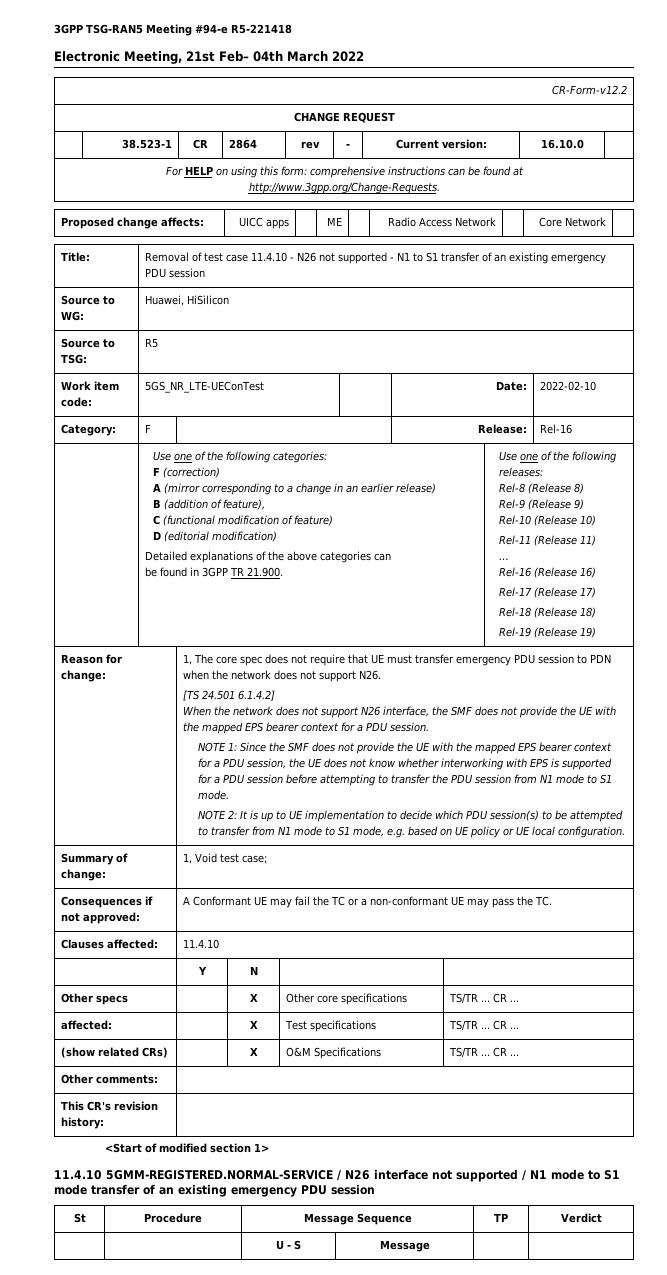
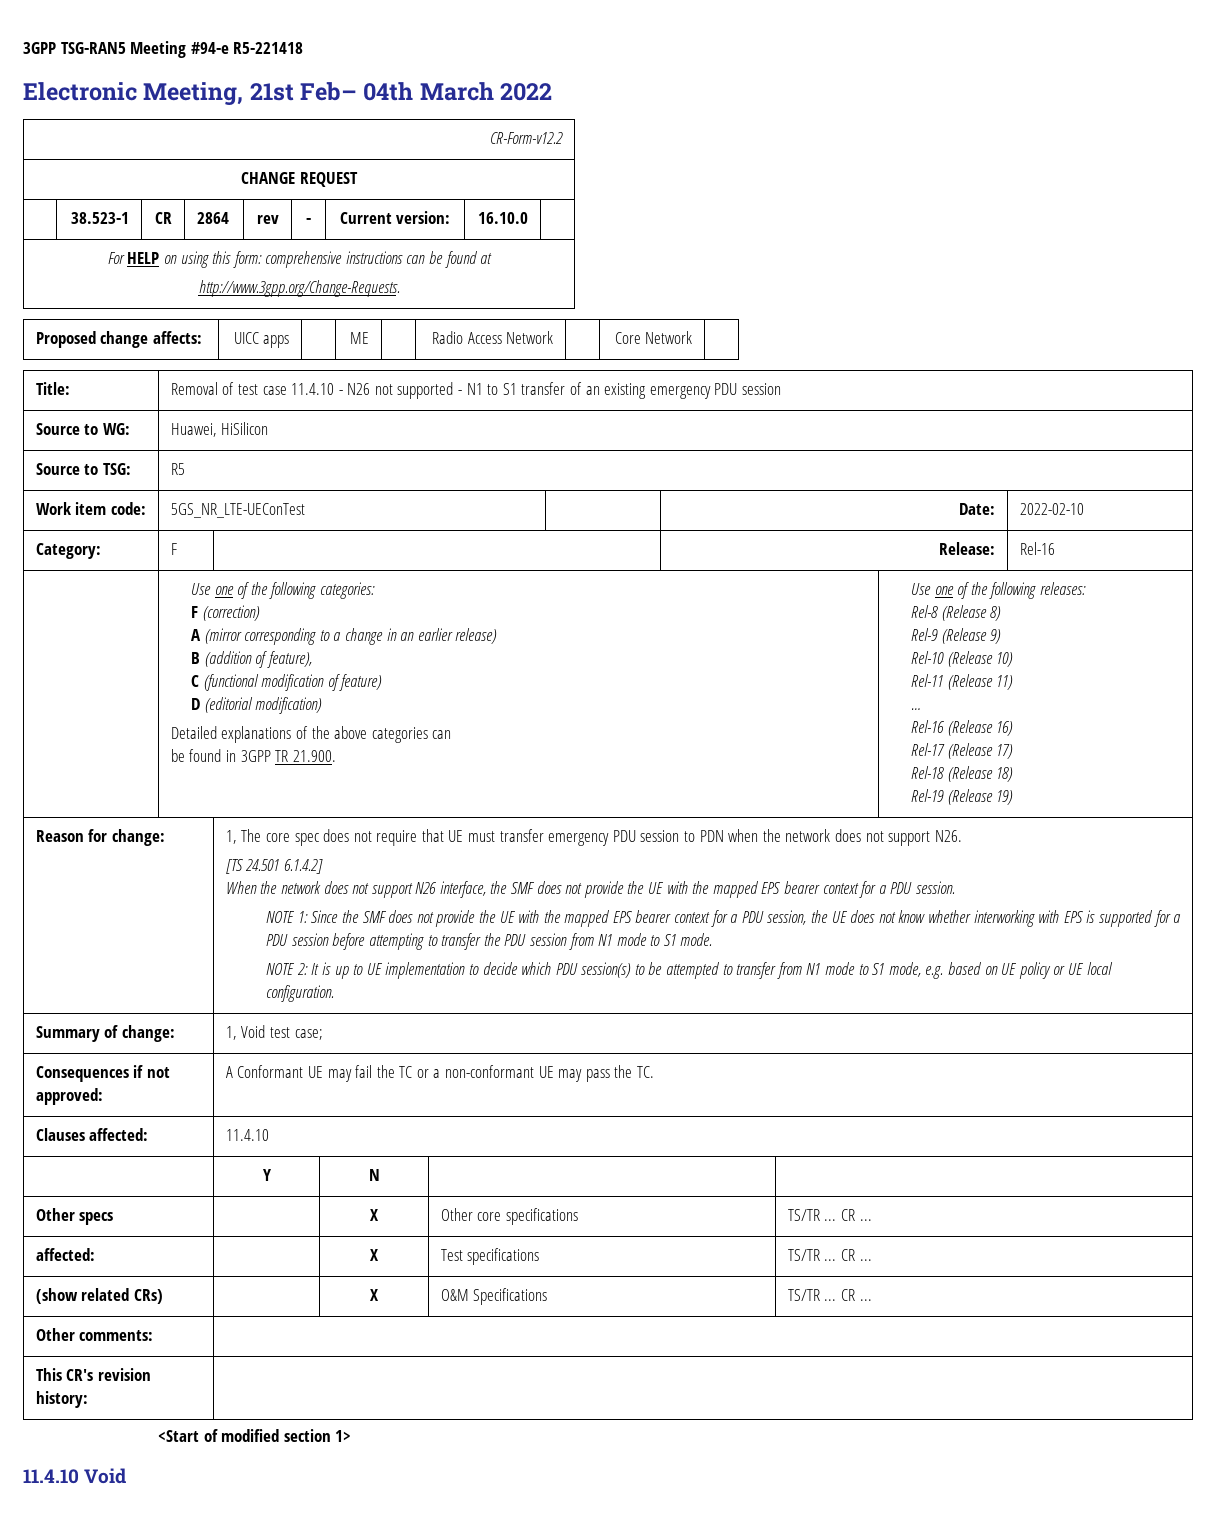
- 11.4.10 5GMM-REGISTERED.NORMAL-SERVICE / N26 interface not supported / N1 mode to S1 mode transfer of an existing emergency PDU session
- St | Procedure | Message Sequence | TP | Verdict
- | | U - S | Message | |
+ 11.4.10 Void

